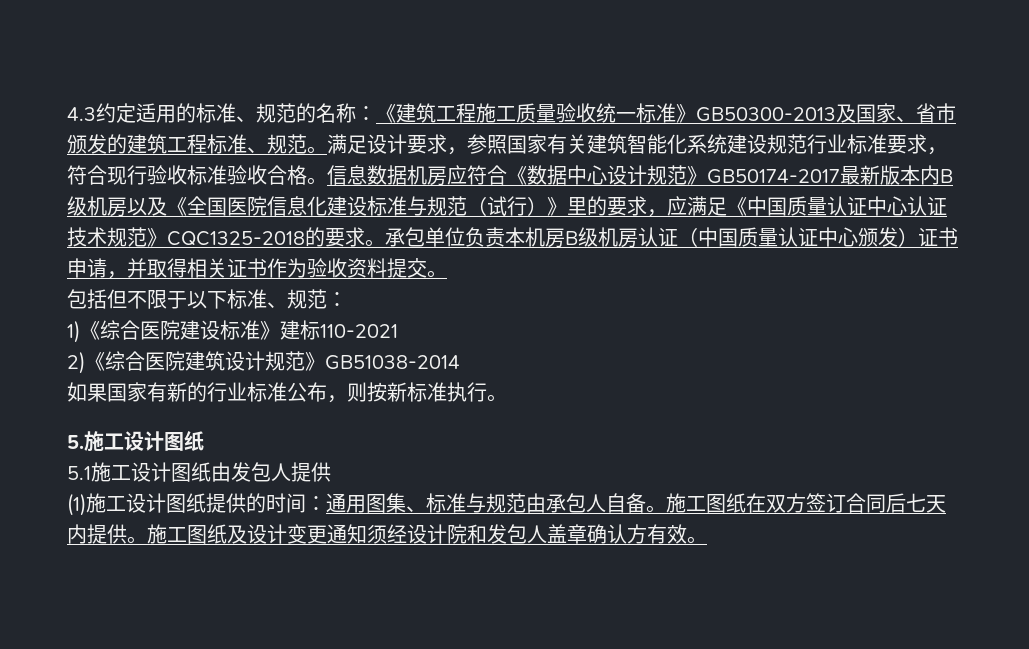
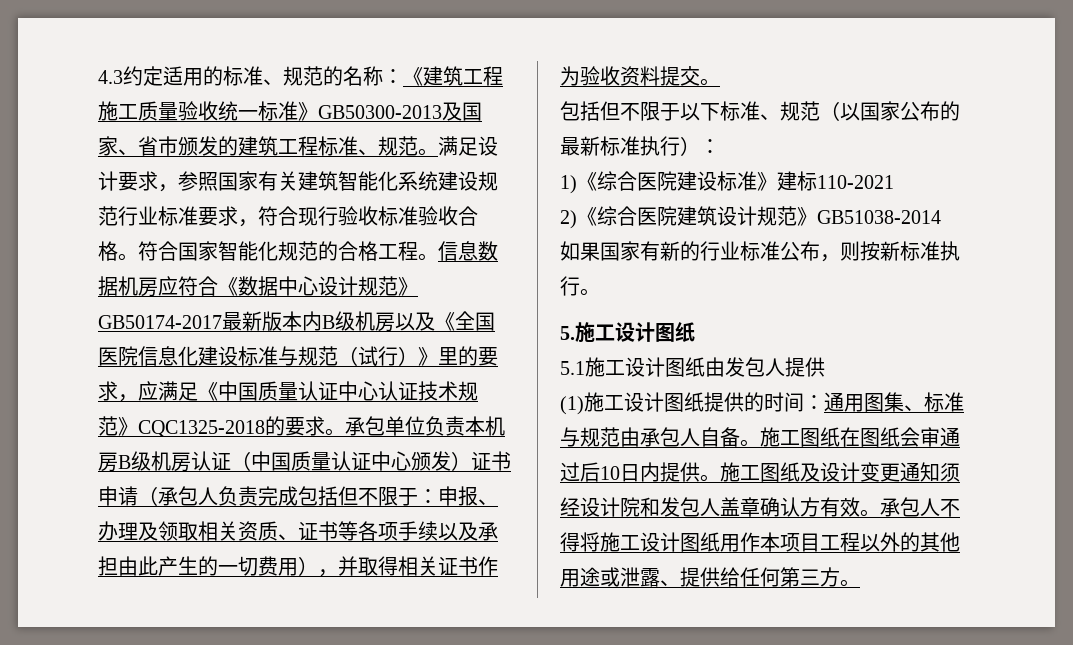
+ 符合国家智能化规范的合格工程。
- 承包单位负责本机房B级机房认证（中国质量认证中心颁发）证书申请，并取得相关证书作为验收资料提交。
+ 承包单位负责本机房B级机房认证（中国质量认证中心颁发）证书申请（承包人负责完成包括但不限于：申报、办理及领取相关资质、证书等各项手续以及承担由此产生的一切费用），并取得相关证书作为验收资料提交。
- 包括但不限于以下标准、规范：
+ 包括但不限于以下标准、规范（以国家公布的最新标准执行）：
- 施工图纸在双方签订合同后七天内提供。
+ 施工图纸在图纸会审通过后10日内提供。
+ 承包人不得将施工设计图纸用作本项目工程以外的其他用途或泄露、提供给任何第三方。

